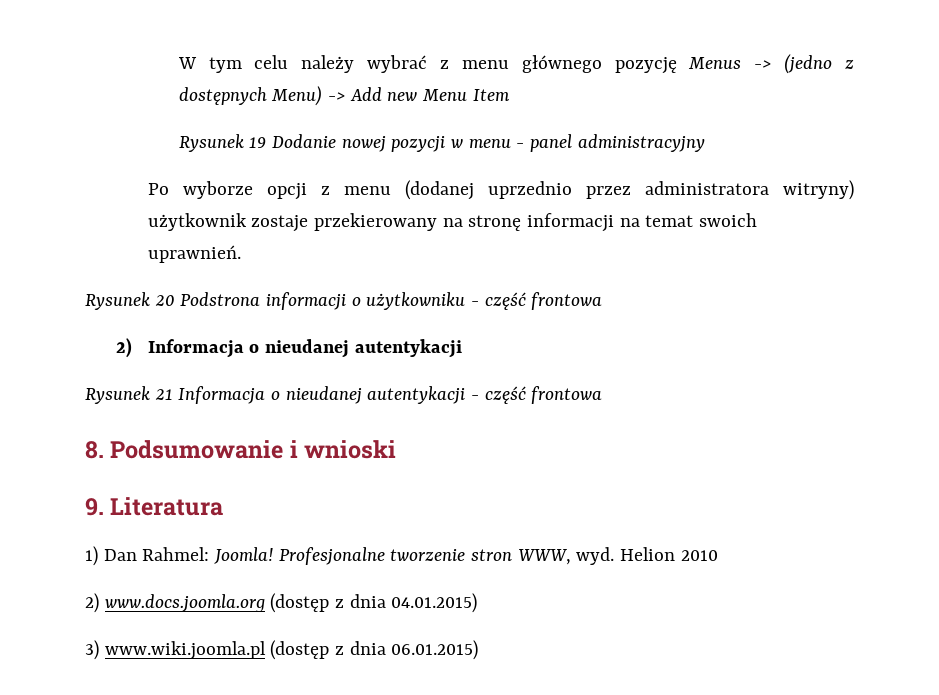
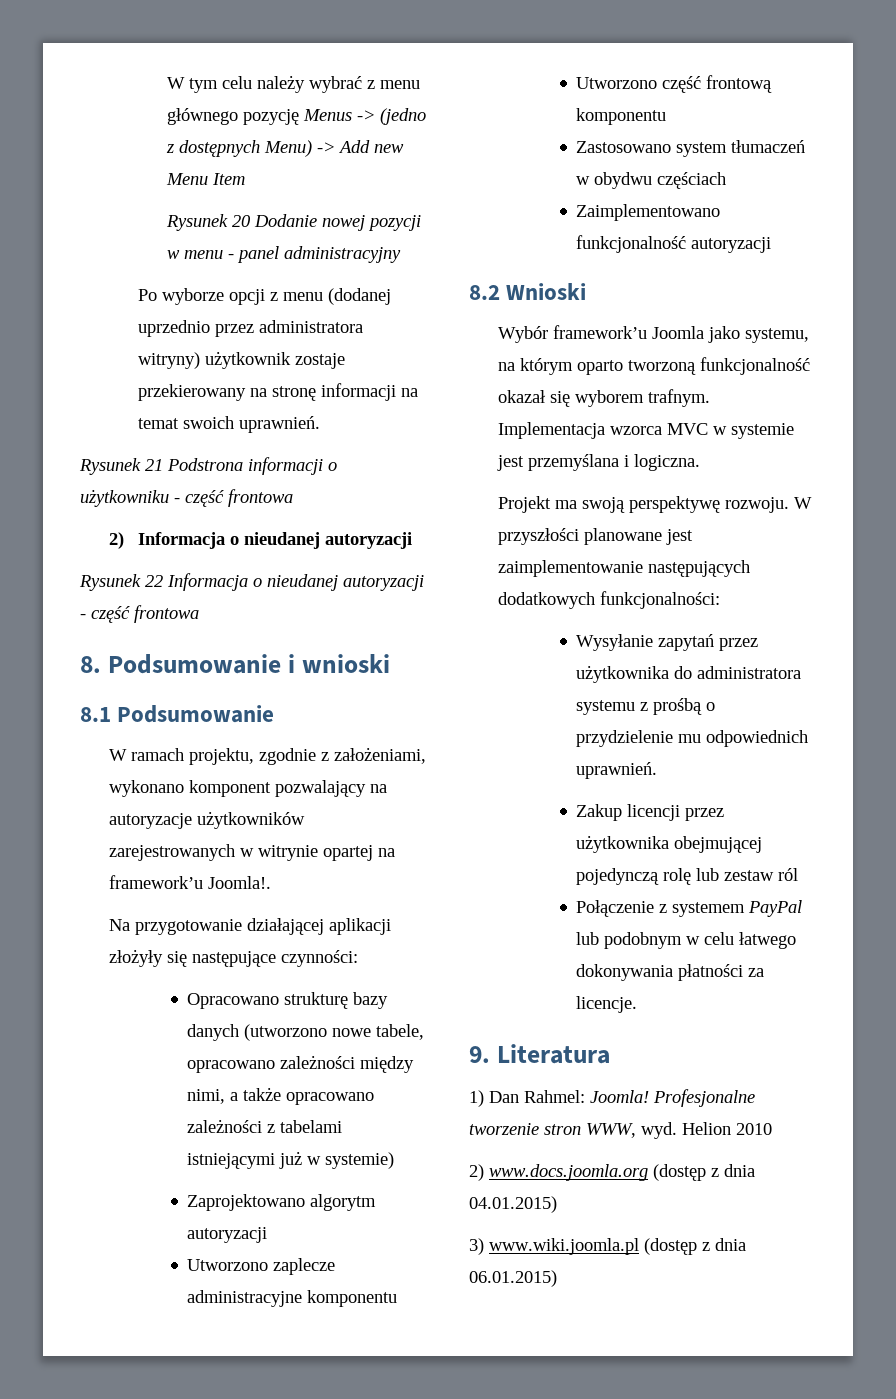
- Rysunek 19 Dodanie nowej pozycji w menu - panel administracyjny
+ Rysunek 20 Dodanie nowej pozycji w menu - panel administracyjny
- Rysunek 20 Podstrona informacji o użytkowniku - część frontowa
+ Rysunek 21 Podstrona informacji o użytkowniku - część frontowa
- 2) Informacja o nieudanej autentykacji
- Rysunek 21 Informacja o nieudanej autentykacji - część frontowa
+ 2) Informacja o nieudanej autoryzacji
+ Rysunek 22 Informacja o nieudanej autoryzacji - część frontowa
+ 8.1 Podsumowanie
+ W ramach projektu, zgodnie z założeniami, wykonano komponent pozwalający na autoryzacje użytkowników zarejestrowanych w witrynie opartej na framework’u Joomla!.
+ Na przygotowanie działającej aplikacji złożyły się następujące czynności:
+ Opracowano strukturę bazy danych (utworzono nowe tabele, opracowano zależności między nimi, a także opracowano zależności z tabelami istniejącymi już w systemie)
+ Zaprojektowano algorytm autoryzacji
+ Utworzono zaplecze administracyjne komponentu
+ Utworzono część frontową komponentu
+ Zastosowano system tłumaczeń w obydwu częściach
+ Zaimplementowano funkcjonalność autoryzacji
+ 8.2 Wnioski
+ Wybór framework’u Joomla jako systemu, na którym oparto tworzoną funkcjonalność okazał się wyborem trafnym. Implementacja wzorca MVC w systemie jest przemyślana i logiczna.
+ Projekt ma swoją perspektywę rozwoju. W przyszłości planowane jest zaimplementowanie następujących dodatkowych funkcjonalności:
+ Wysyłanie zapytań przez użytkownika do administratora systemu z prośbą o przydzielenie mu odpowiednich uprawnień.
+ Zakup licencji przez użytkownika obejmującej pojedynczą rolę lub zestaw ról
+ Połączenie z systemem PayPal lub podobnym w celu łatwego dokonywania płatności za licencje.

